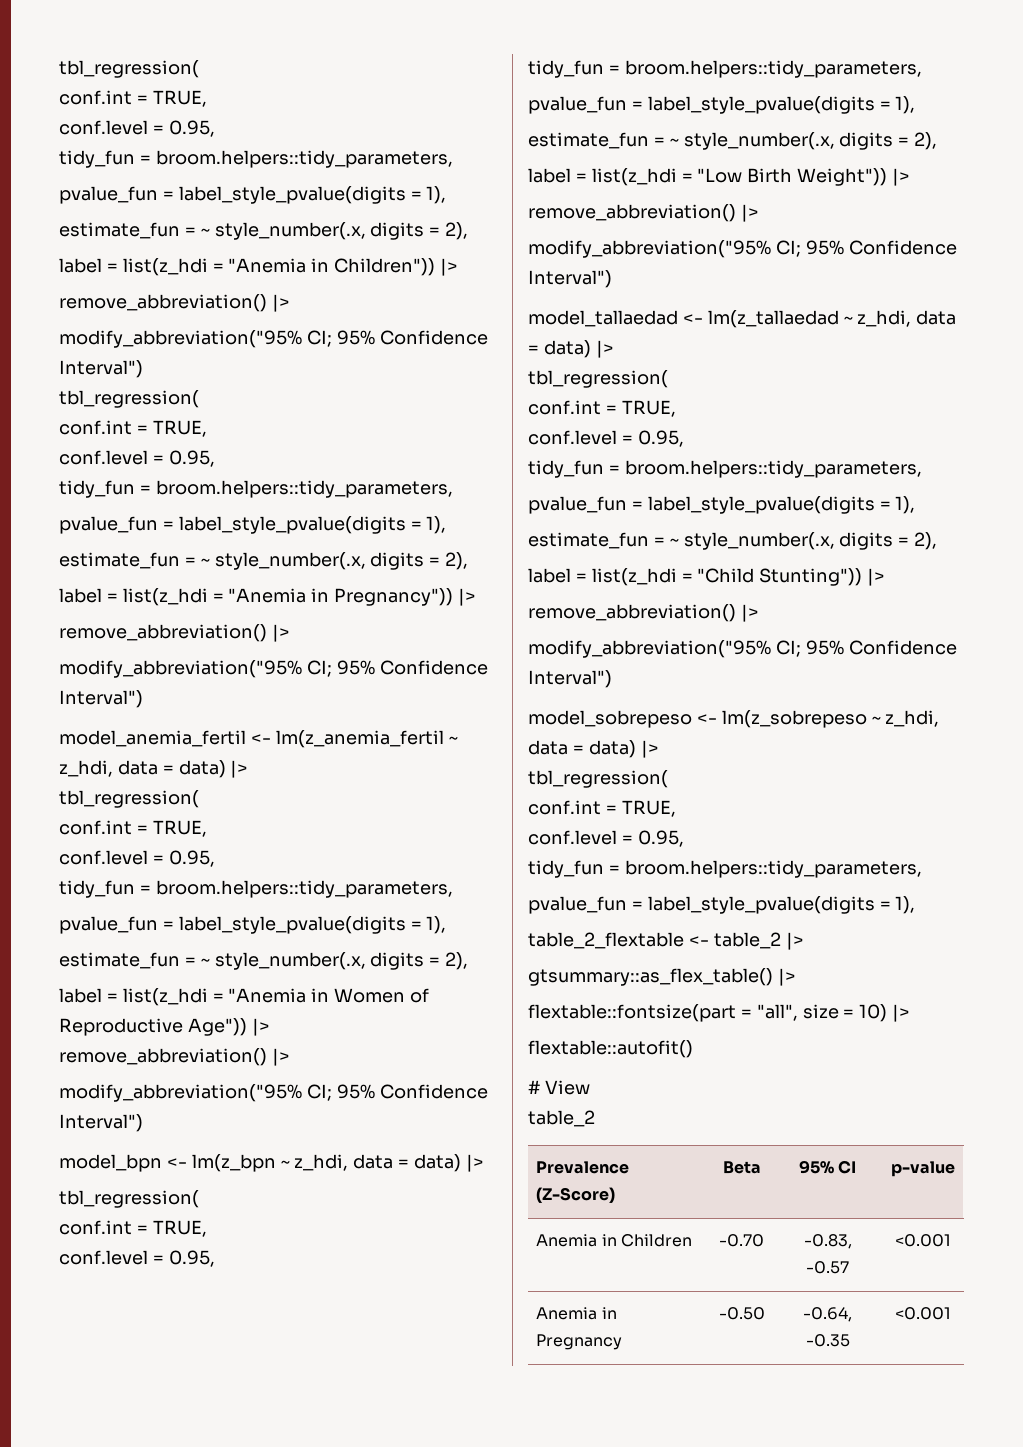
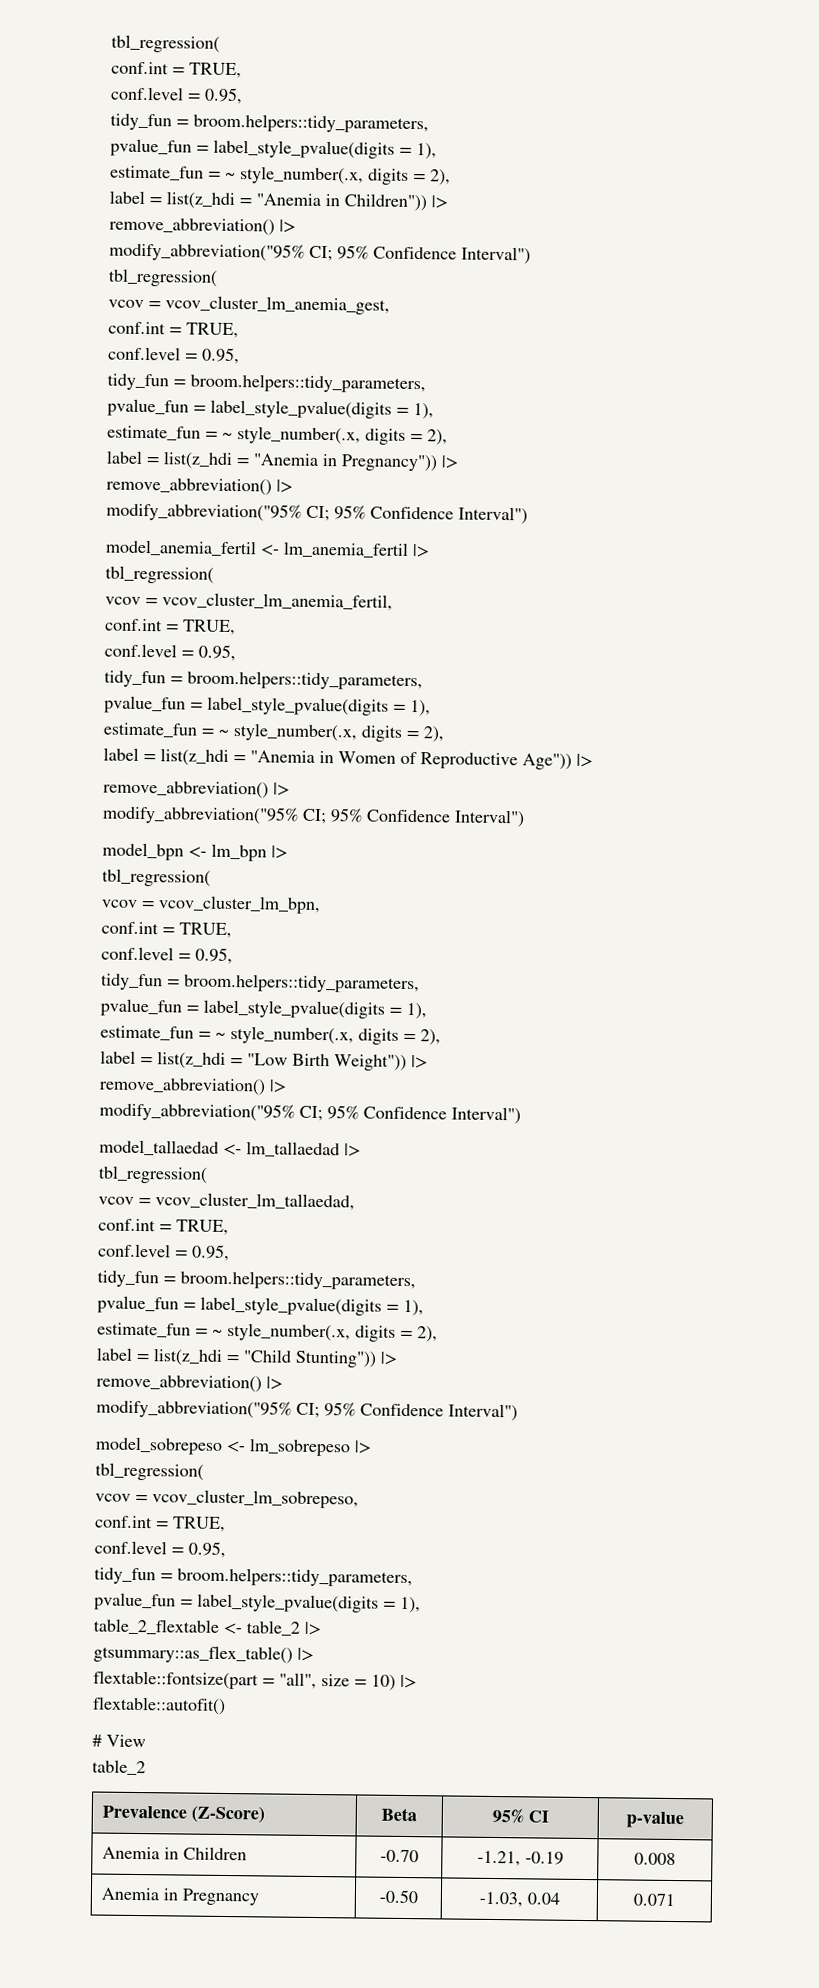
+ vcov = vcov_cluster_lm_anemia_gest,
- model_anemia_fertil <- lm(z_anemia_fertil ~ z_hdi, data = data) |>
+ model_anemia_fertil <- lm_anemia_fertil |>
  tbl_regression(
+ vcov = vcov_cluster_lm_anemia_fertil,
- model_bpn <- lm(z_bpn ~ z_hdi, data = data) |>
+ model_bpn <- lm_bpn |>
  tbl_regression(
+ vcov = vcov_cluster_lm_bpn,
- model_tallaedad <- lm(z_tallaedad ~ z_hdi, data = data) |>
+ model_tallaedad <- lm_tallaedad |>
  tbl_regression(
+ vcov = vcov_cluster_lm_tallaedad,
- model_sobrepeso <- lm(z_sobrepeso ~ z_hdi, data = data) |>
+ model_sobrepeso <- lm_sobrepeso |>
  tbl_regression(
+ vcov = vcov_cluster_lm_sobrepeso,
- Anemia in Children | -0.70 | -0.83, -0.57 | <0.001
+ Anemia in Children | -0.70 | -1.21, -0.19 | 0.008
- Anemia in Pregnancy | -0.50 | -0.64, -0.35 | <0.001
+ Anemia in Pregnancy | -0.50 | -1.03, 0.04 | 0.071

